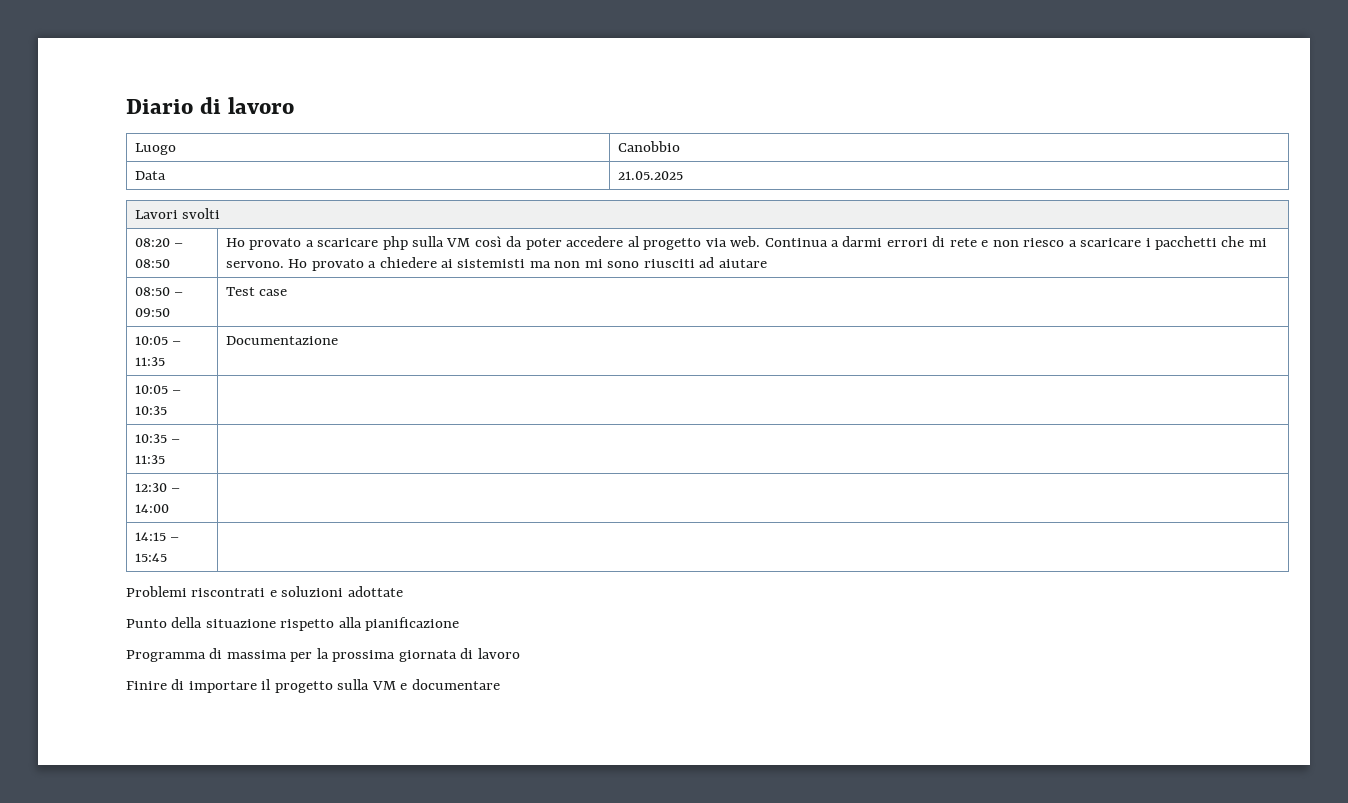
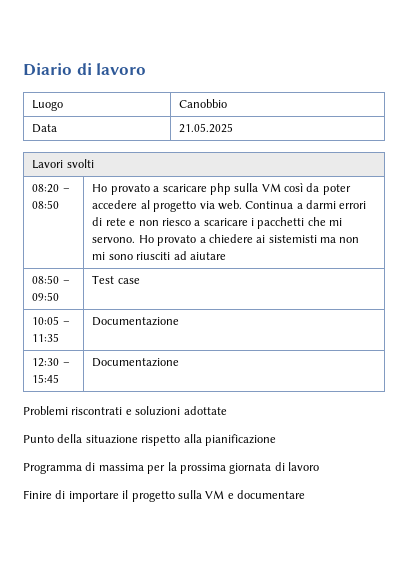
- 10:05 – 10:35 |
- 10:35 – 11:35 |
- 12:30 – 14:00 |
- 14:15 – 15:45 |
+ 12:30 – 15:45 | Documentazione

